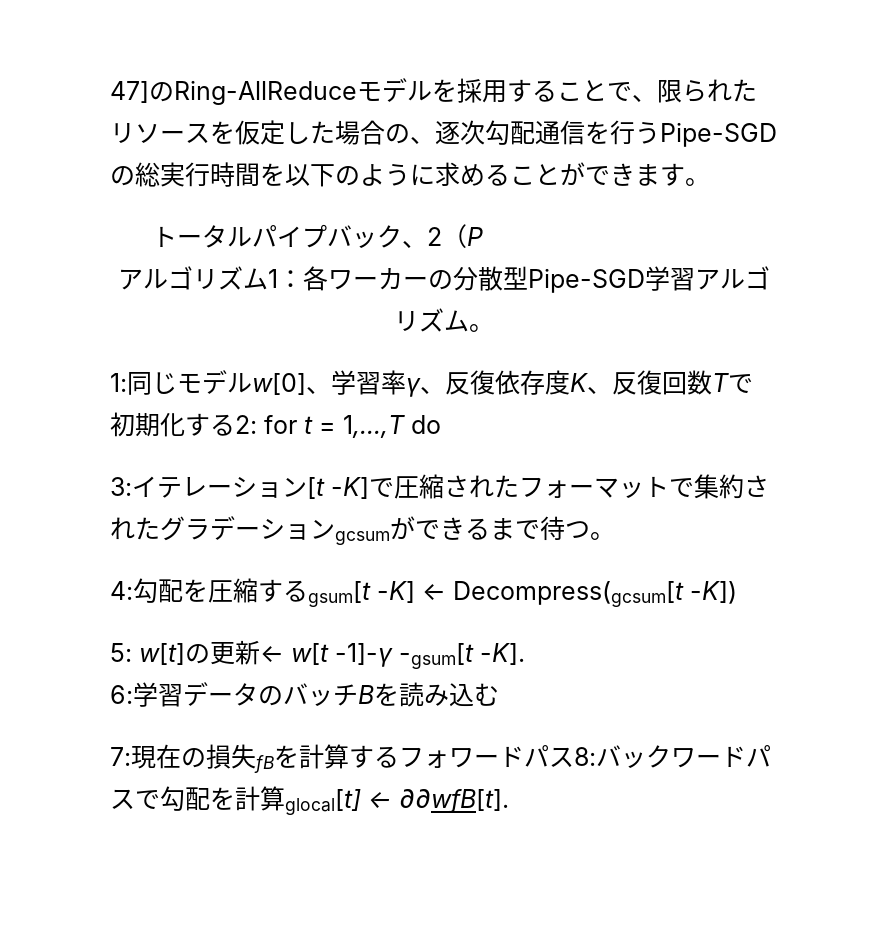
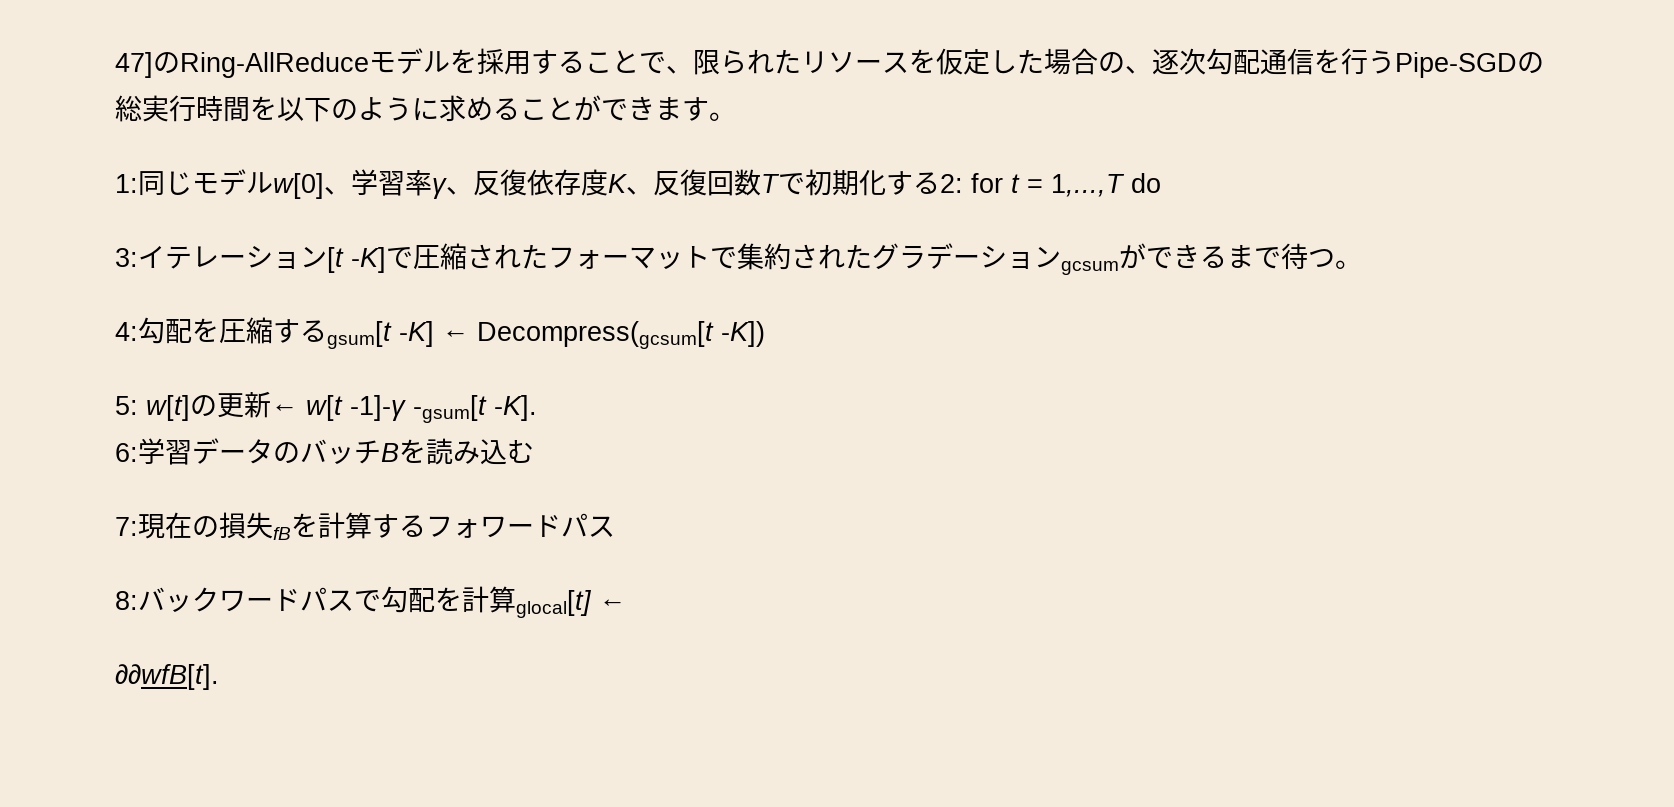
- トータルパイプバック、2（P
- アルゴリズム1：各ワーカーの分散型Pipe-SGD学習アルゴリズム。
- 7:現在の損失fBを計算するフォワードパス8:バックワードパスで勾配を計算glocal[t] ← ∂∂wfB[t].
+ 7:現在の損失fBを計算するフォワードパス
+ 8:バックワードパスで勾配を計算glocal[t] ←
+ ∂∂wfB[t].

